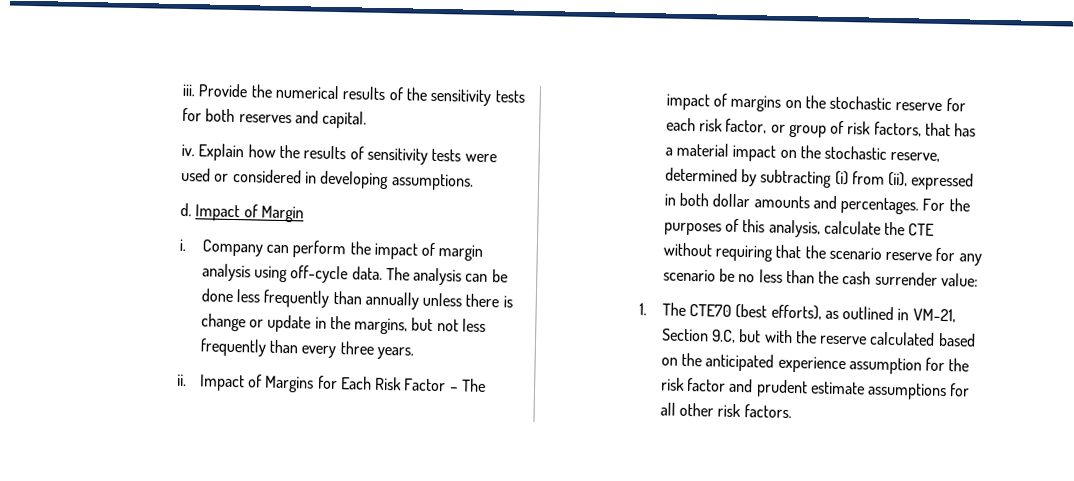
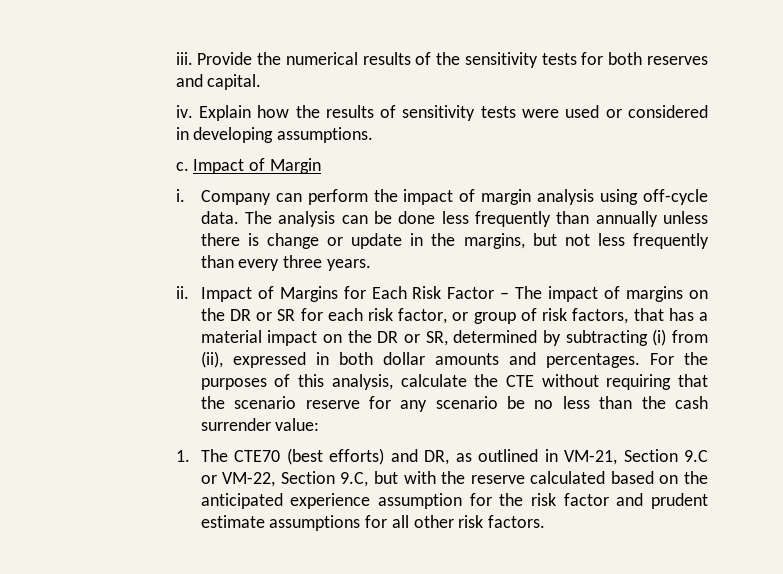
- d.
+ c.
- Impact of Margins for Each Risk Factor – The impact of margins on the stochastic reserve for each risk factor, or group of risk factors, that has a material impact on the stochastic reserve, determined by subtracting (i) from (ii), expressed in both dollar amounts and percentages.
+ Impact of Margins for Each Risk Factor – The impact of margins on the DR or SR for each risk factor, or group of risk factors, that has a material impact on the DR or SR, determined by subtracting (i) from (ii), expressed in both dollar amounts and percentages.
- 1. The CTE70 (best efforts), as outlined in VM-21, Section 9.C, but with the reserve calculated based on the anticipated experience assumption for the risk factor and prudent estimate assumptions for all other risk factors.
+ 1. The CTE70 (best efforts) and DR, as outlined in VM-21, Section 9.C or VM-22, Section 9.C, but with the reserve calculated based on the anticipated experience assumption for the risk factor and prudent estimate assumptions for all other risk factors.

